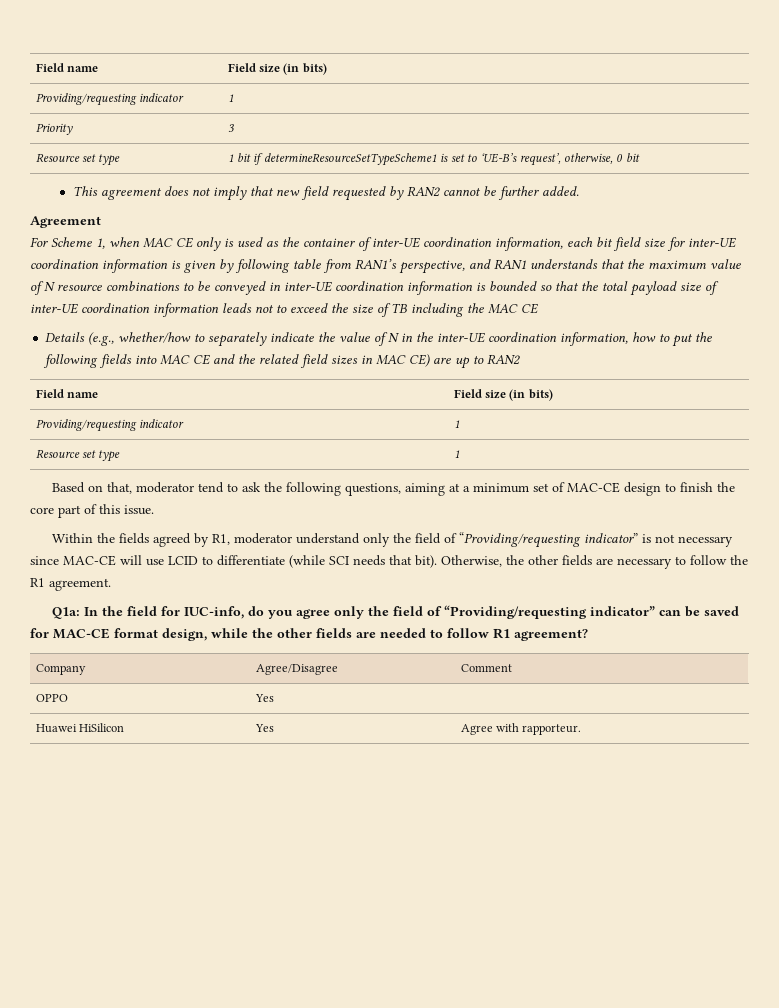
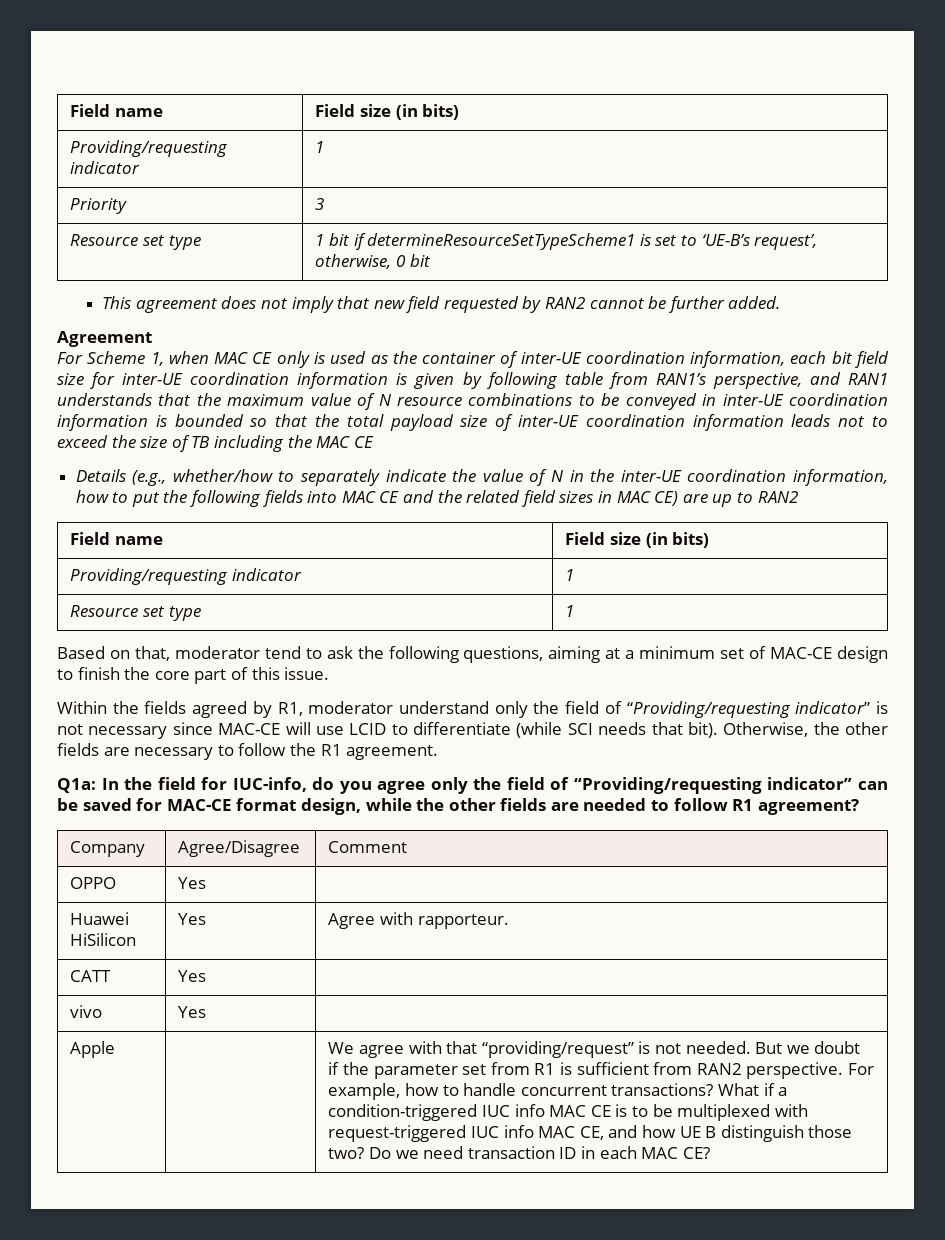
+ CATT | Yes |
+ vivo | Yes |
+ Apple | | We agree with that “providing/request” is not needed. But we doubt if the parameter set from R1 is sufficient from RAN2 perspective. For example, how to handle concurrent transactions? What if a condition-triggered IUC info MAC CE is to be multiplexed with request-triggered IUC info MAC CE, and how UE B distinguish those two? Do we need transaction ID in each MAC CE?

